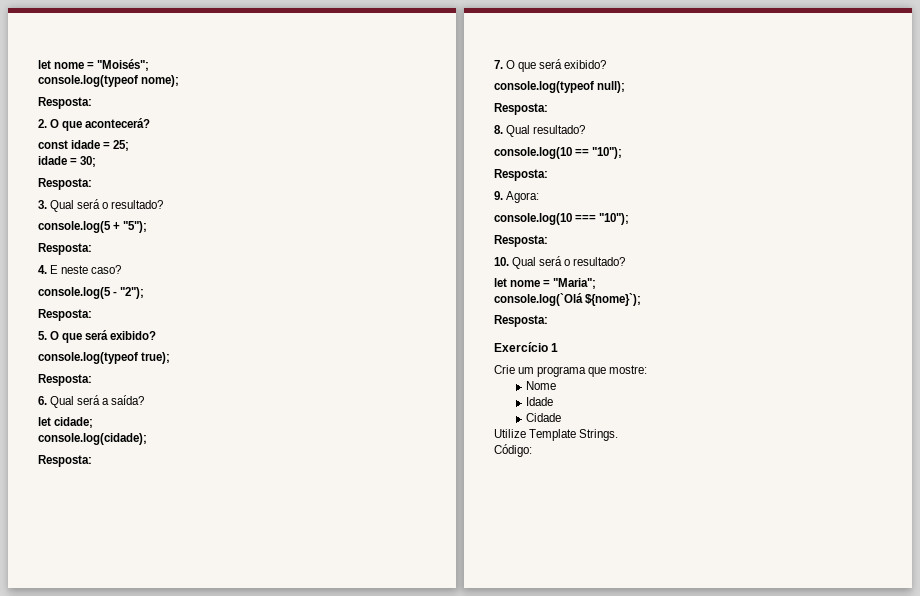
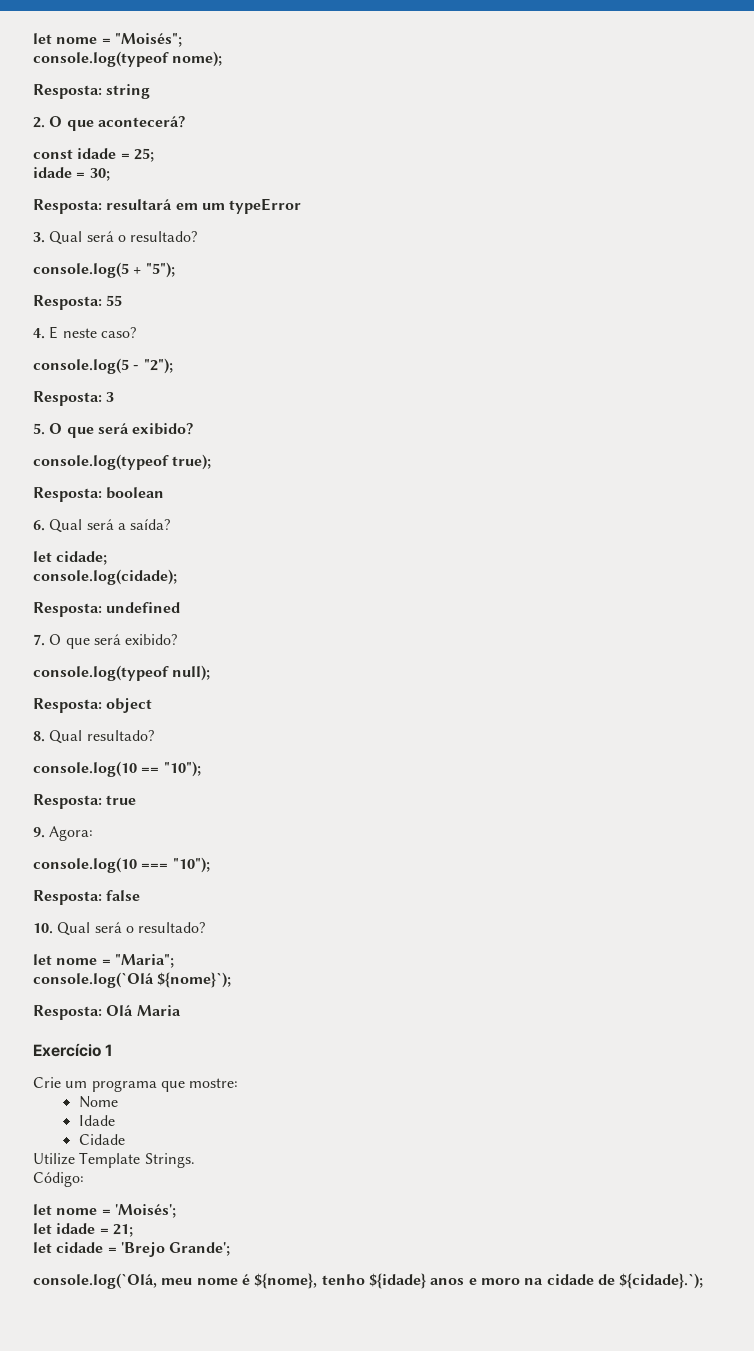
  console.log(typeof nome);
- Resposta:
+ Resposta: string
  idade = 30;
- Resposta:
+ Resposta: resultará em um typeError
  console.log(5 + "5");
- Resposta:
+ Resposta: 55
  console.log(5 - "2");
- Resposta:
+ Resposta: 3
  console.log(typeof true);
- Resposta:
+ Resposta: boolean
  console.log(cidade);
- Resposta:
+ Resposta: undefined
  console.log(typeof null);
- Resposta:
+ Resposta: object
  console.log(10 == "10");
- Resposta:
+ Resposta: true
  console.log(10 === "10");
- Resposta:
+ Resposta: false
  console.log(`Olá ${nome}`);
- Resposta:
+ Resposta: Olá Maria
+ let nome = 'Moisés';
+ let idade = 21;
+ let cidade = 'Brejo Grande';
+ console.log(`Olá, meu nome é ${nome}, tenho ${idade} anos e moro na cidade de ${cidade}.`);

